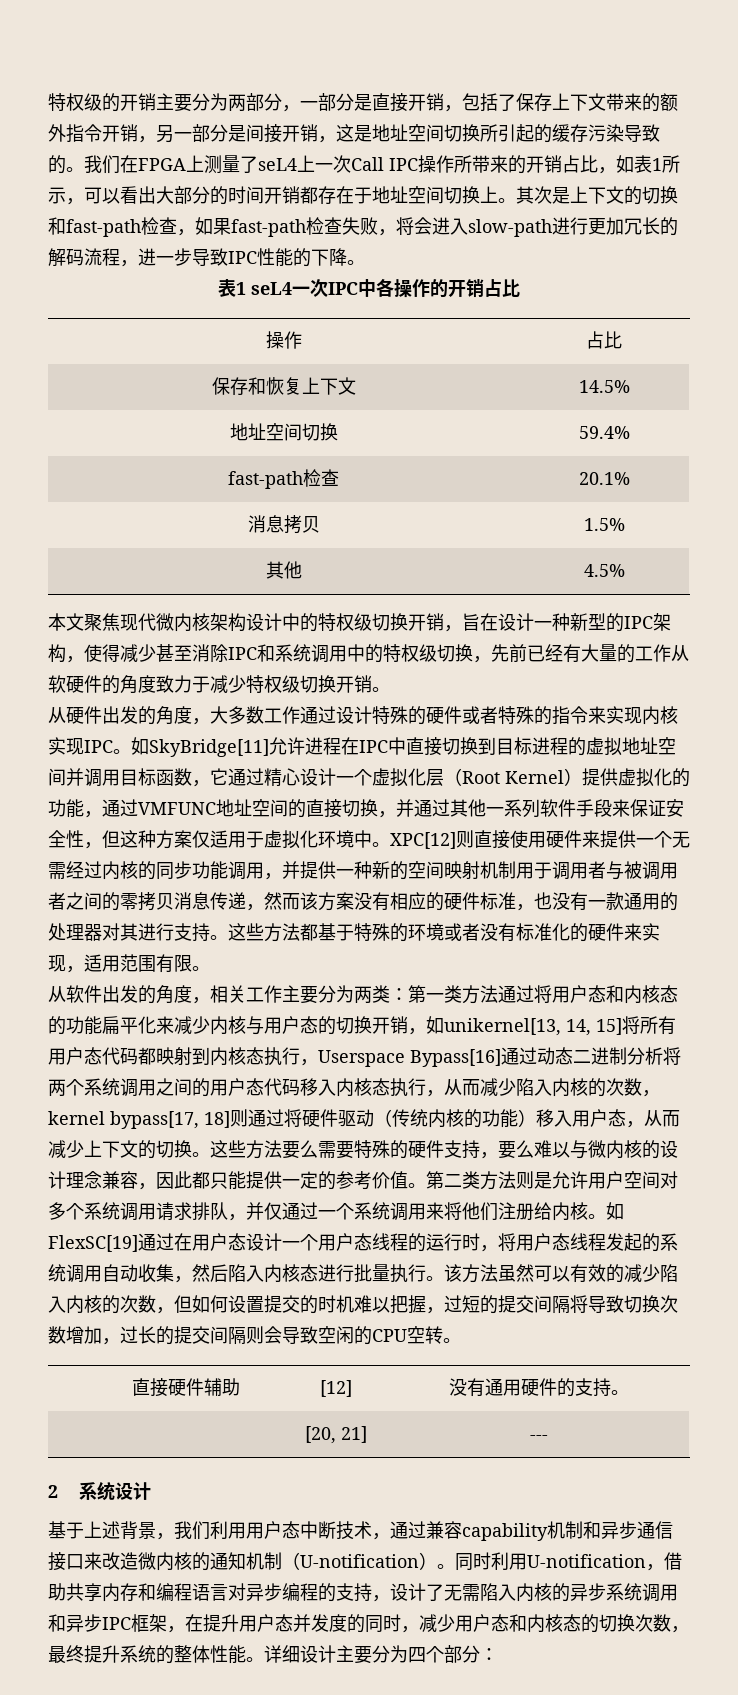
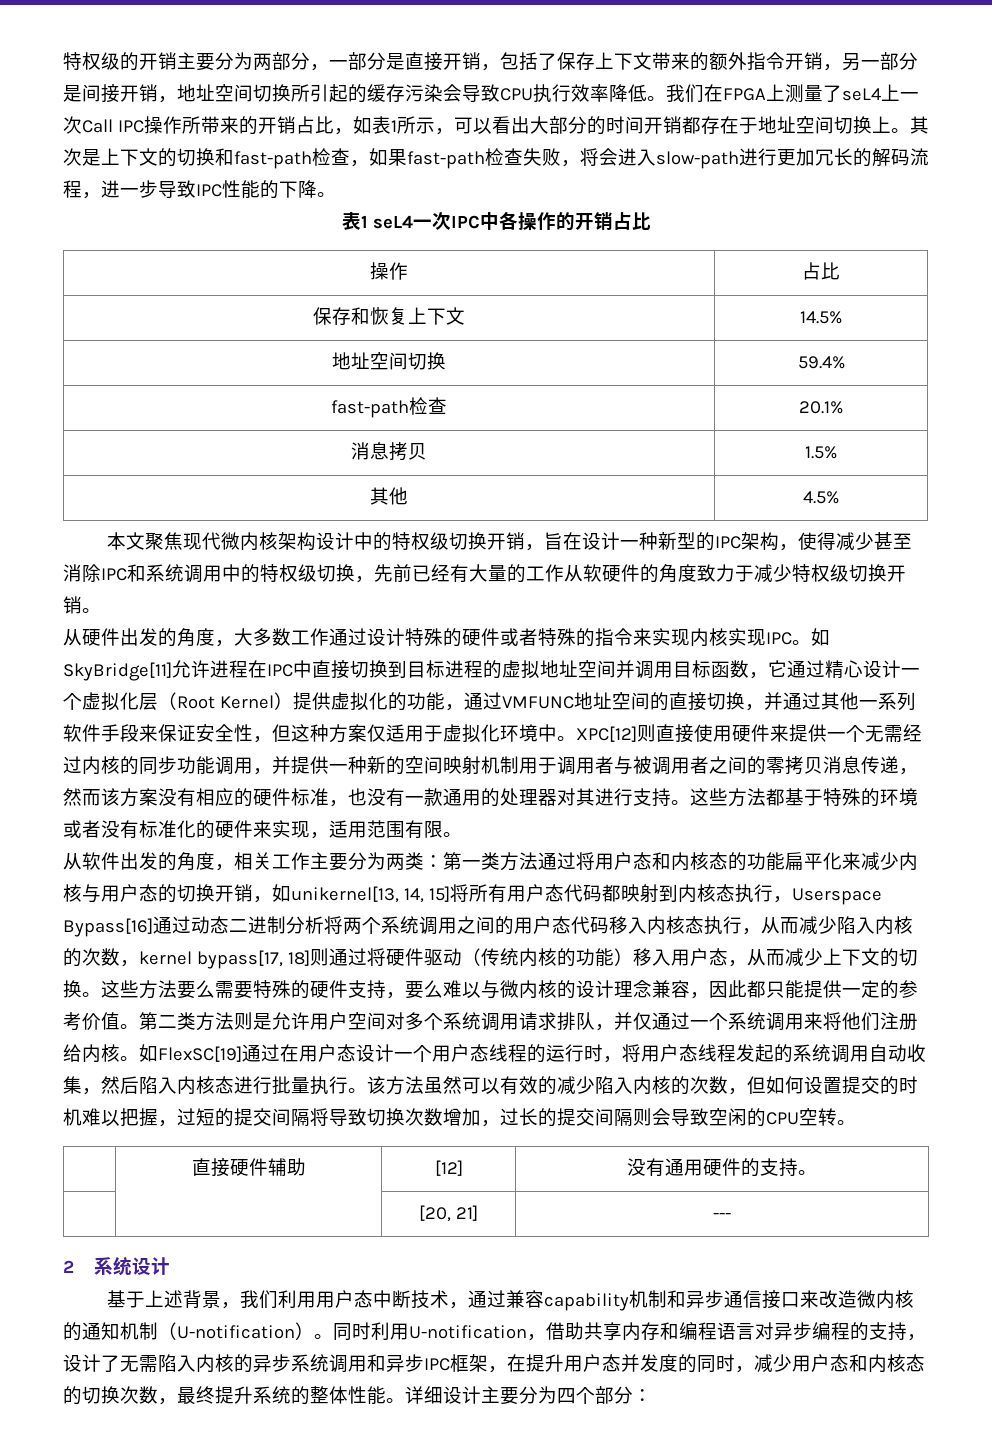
- 特权级的开销主要分为两部分，一部分是直接开销，包括了保存上下文带来的额外指令开销，另一部分是间接开销，这是地址空间切换所引起的缓存污染导致的。
+ 特权级的开销主要分为两部分，一部分是直接开销，包括了保存上下文带来的额外指令开销，另一部分是间接开销，地址空间切换所引起的缓存污染会导致CPU执行效率降低。

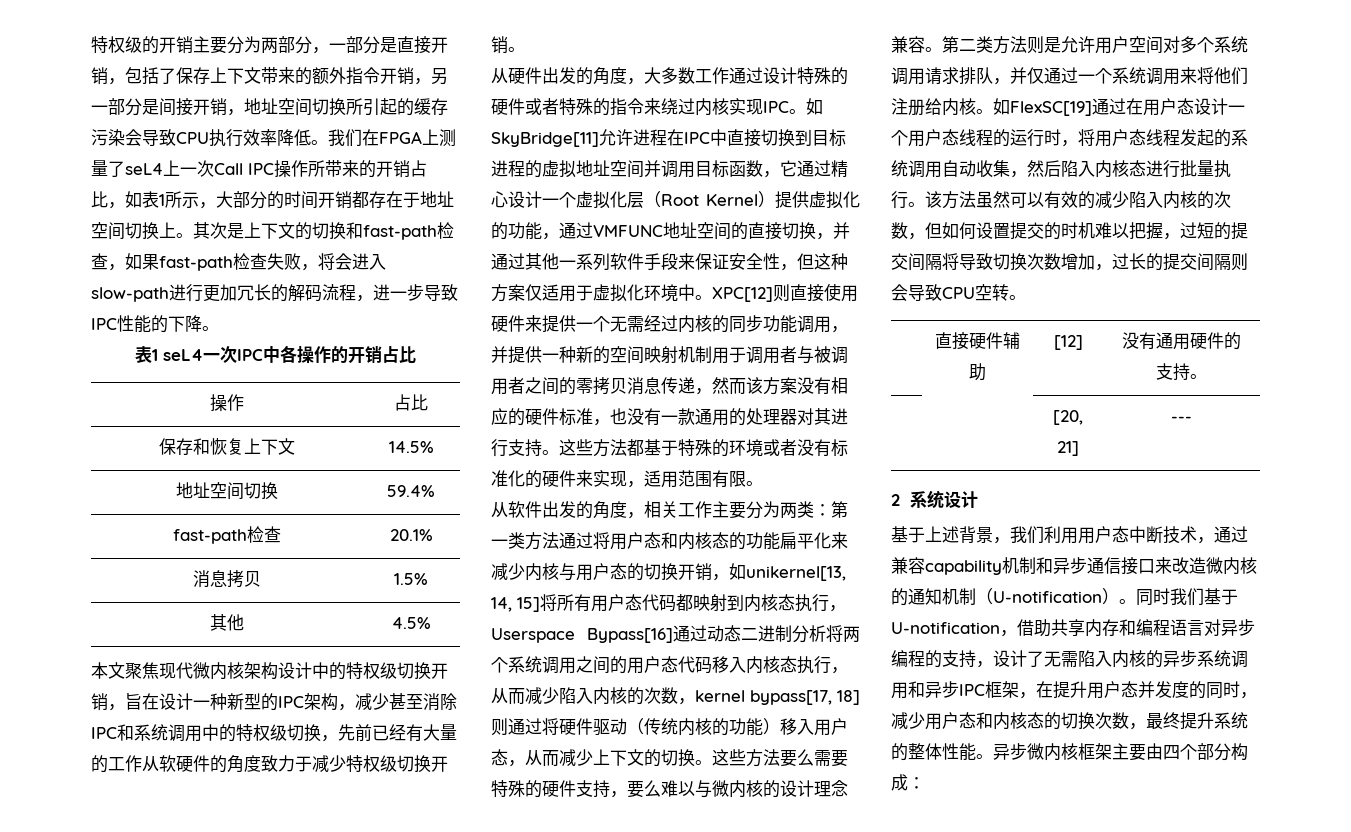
- 我们在FPGA上测量了seL4上一次Call IPC操作所带来的开销占比，如表1所示，可以看出大部分的时间开销都存在于地址空间切换上。
+ 我们在FPGA上测量了seL4上一次Call IPC操作所带来的开销占比，如表1所示，大部分的时间开销都存在于地址空间切换上。
- 本文聚焦现代微内核架构设计中的特权级切换开销，旨在设计一种新型的IPC架构，使得减少甚至消除IPC和系统调用中的特权级切换，先前已经有大量的工作从软硬件的角度致力于减少特权级切换开销。
+ 本文聚焦现代微内核架构设计中的特权级切换开销，旨在设计一种新型的IPC架构，减少甚至消除IPC和系统调用中的特权级切换，先前已经有大量的工作从软硬件的角度致力于减少特权级切换开销。
- 从硬件出发的角度，大多数工作通过设计特殊的硬件或者特殊的指令来实现内核实现IPC。
+ 从硬件出发的角度，大多数工作通过设计特殊的硬件或者特殊的指令来绕过内核实现IPC。
- 这些方法要么需要特殊的硬件支持，要么难以与微内核的设计理念兼容，因此都只能提供一定的参考价值。
+ 这些方法要么需要特殊的硬件支持，要么难以与微内核的设计理念兼容。
- 该方法虽然可以有效的减少陷入内核的次数，但如何设置提交的时机难以把握，过短的提交间隔将导致切换次数增加，过长的提交间隔则会导致空闲的CPU空转。
+ 该方法虽然可以有效的减少陷入内核的次数，但如何设置提交的时机难以把握，过短的提交间隔将导致切换次数增加，过长的提交间隔则会导致CPU空转。
- 同时利用U-notification，借助共享内存和编程语言对异步编程的支持，设计了无需陷入内核的异步系统调用和异步IPC框架，在提升用户态并发度的同时，减少用户态和内核态的切换次数，最终提升系统的整体性能。
+ 同时我们基于U-notification，借助共享内存和编程语言对异步编程的支持，设计了无需陷入内核的异步系统调用和异步IPC框架，在提升用户态并发度的同时，减少用户态和内核态的切换次数，最终提升系统的整体性能。
- 详细设计主要分为四个部分：
+ 异步微内核框架主要由四个部分构成：

